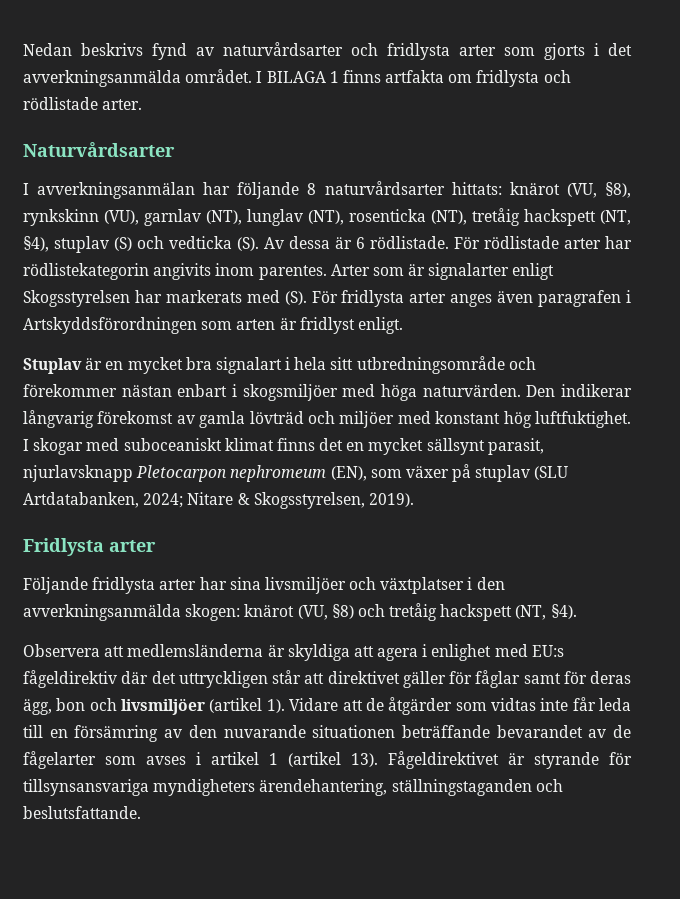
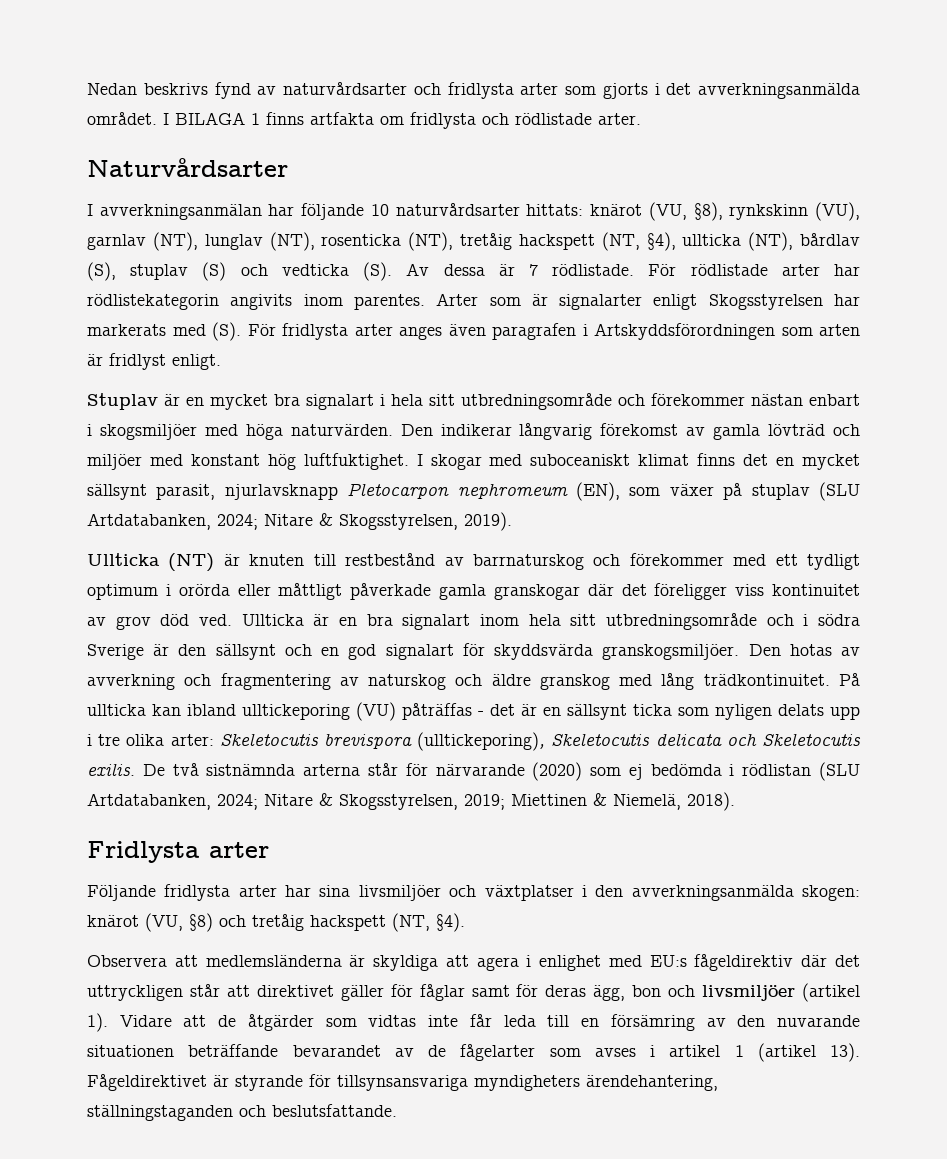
- I avverkningsanmälan har följande 8 naturvårdsarter hittats: knärot (VU, §8), rynkskinn (VU), garnlav (NT), lunglav (NT), rosenticka (NT), tretåig hackspett (NT, §4), stuplav (S) och vedticka (S). Av dessa är 6 rödlistade.
+ I avverkningsanmälan har följande 10 naturvårdsarter hittats: knärot (VU, §8), rynkskinn (VU), garnlav (NT), lunglav (NT), rosenticka (NT), tretåig hackspett (NT, §4), ullticka (NT), bårdlav (S), stuplav (S) och vedticka (S). Av dessa är 7 rödlistade.
+ Ullticka (NT) är knuten till restbestånd av barrnaturskog och förekommer med ett tydligt optimum i orörda eller måttligt påverkade gamla granskogar där det föreligger viss kontinuitet av grov död ved. Ullticka är en bra signalart inom hela sitt utbredningsområde och i södra Sverige är den sällsynt och en god signalart för skyddsvärda granskogsmiljöer. Den hotas av avverkning och fragmentering av naturskog och äldre granskog med lång trädkontinuitet. På ullticka kan ibland ulltickeporing (VU) påträffas - det är en sällsynt ticka som nyligen delats upp i tre olika arter: Skeletocutis brevispora (ulltickeporing), Skeletocutis delicata och Skeletocutis exilis. De två sistnämnda arterna står för närvarande (2020) som ej bedömda i rödlistan (SLU Artdatabanken, 2024; Nitare & Skogsstyrelsen, 2019; Miettinen & Niemelä, 2018).

